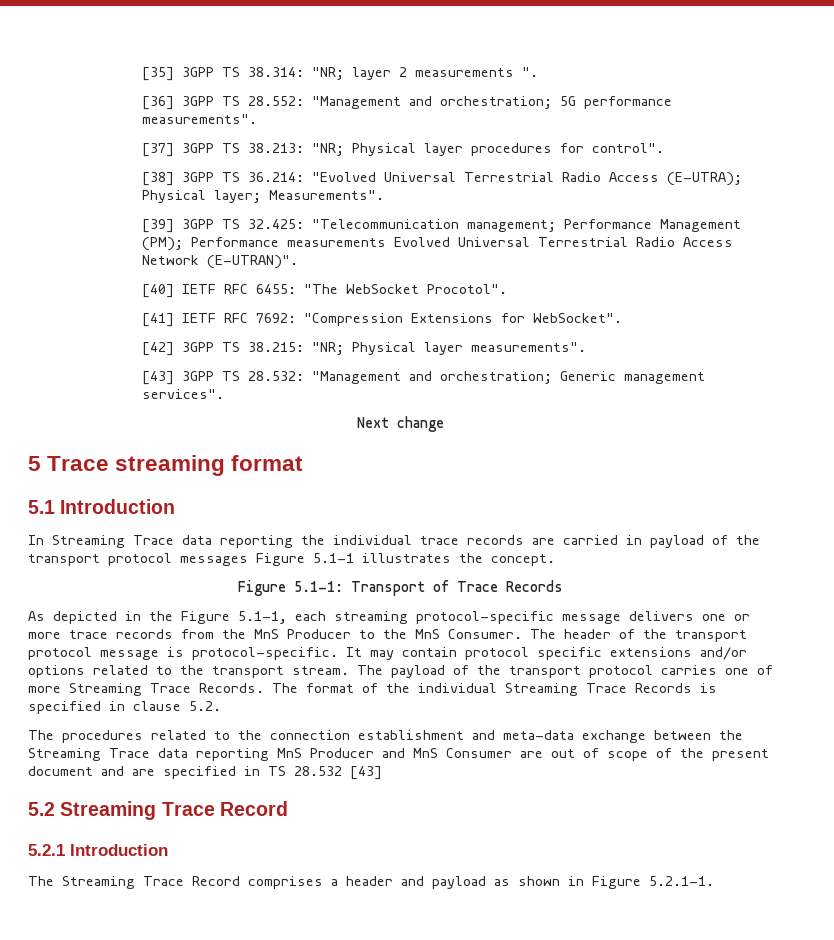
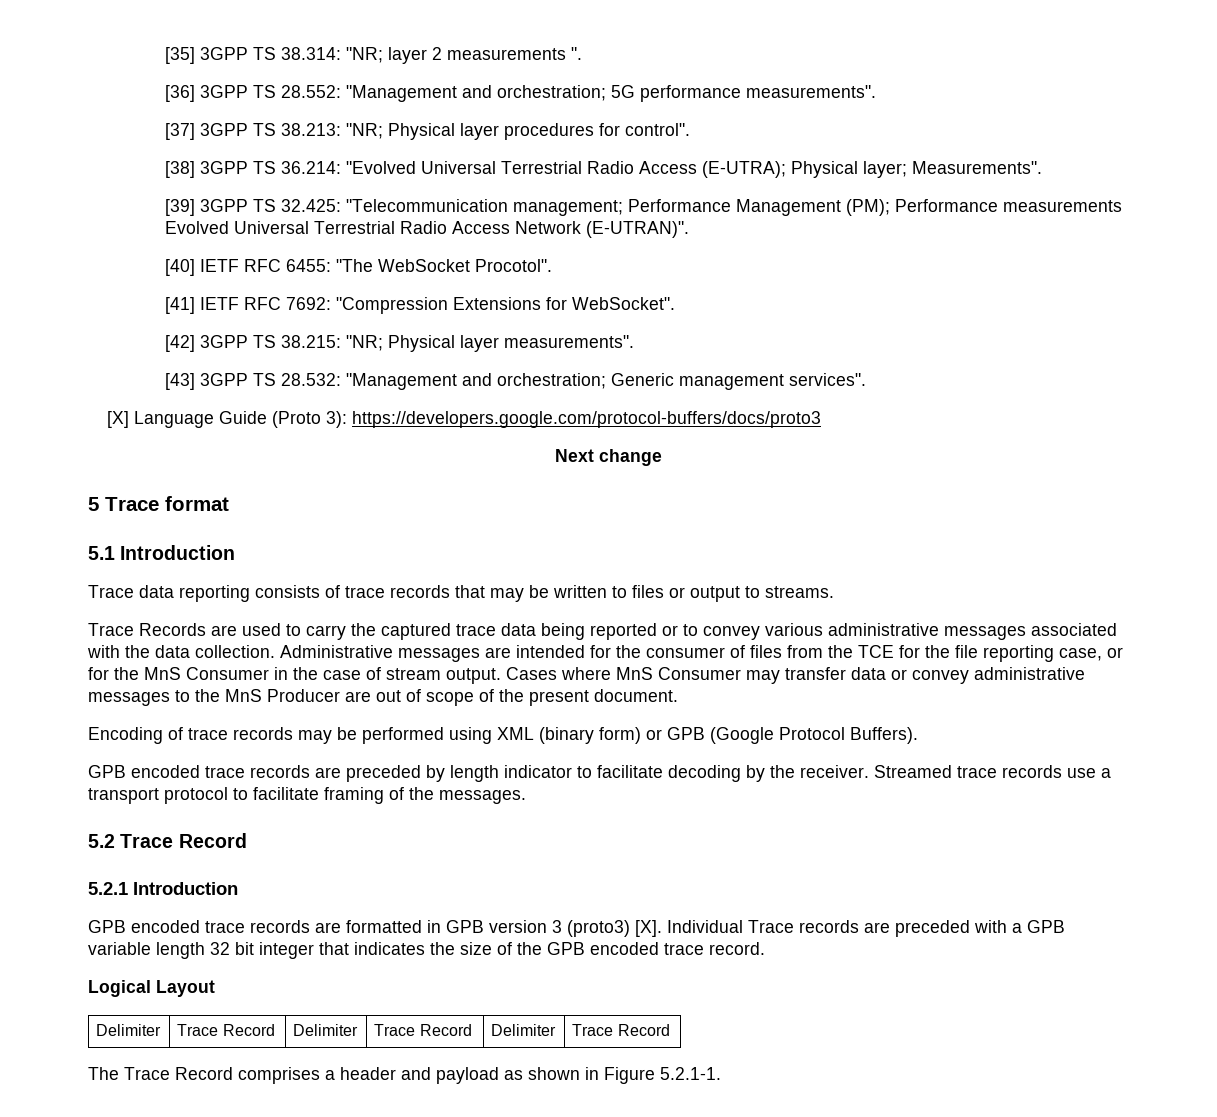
+ [X] Language Guide (Proto 3): https://developers.google.com/protocol-buffers/docs/proto3
- 5 Trace streaming format
+ 5 Trace format
- In Streaming Trace data reporting the individual trace records are carried in payload of the transport protocol messages Figure 5.1-1 illustrates the concept.
- Figure 5.1-1: Transport of Trace Records
- As depicted in the Figure 5.1-1, each streaming protocol-specific message delivers one or more trace records from the MnS Producer to the MnS Consumer. The header of the transport protocol message is protocol-specific. It may contain protocol specific extensions and/or options related to the transport stream. The payload of the transport protocol carries one of more Streaming Trace Records. The format of the individual Streaming Trace Records is specified in clause 5.2.
- The procedures related to the connection establishment and meta-data exchange between the Streaming Trace data reporting MnS Producer and MnS Consumer are out of scope of the present document and are specified in TS 28.532 [43]
+ Trace data reporting consists of trace records that may be written to files or output to streams.
+ Trace Records are used to carry the captured trace data being reported or to convey various administrative messages associated with the data collection. Administrative messages are intended for the consumer of files from the TCE for the file reporting case, or for the MnS Consumer in the case of stream output. Cases where MnS Consumer may transfer data or convey administrative messages to the MnS Producer are out of scope of the present document.
+ Encoding of trace records may be performed using XML (binary form) or GPB (Google Protocol Buffers).
+ GPB encoded trace records are preceded by length indicator to facilitate decoding by the receiver. Streamed trace records use a transport protocol to facilitate framing of the messages.
- 5.2 Streaming Trace Record
+ 5.2 Trace Record
- The Streaming Trace Record comprises a header and payload as shown in Figure 5.2.1-1.
+ GPB encoded trace records are formatted in GPB version 3 (proto3) [X]. Individual Trace records are preceded with a GPB variable length 32 bit integer that indicates the size of the GPB encoded trace record.
+ Logical Layout
+ Delimiter | Trace Record | Delimiter | Trace Record | Delimiter | Trace Record
+ The Trace Record comprises a header and payload as shown in Figure 5.2.1-1.

